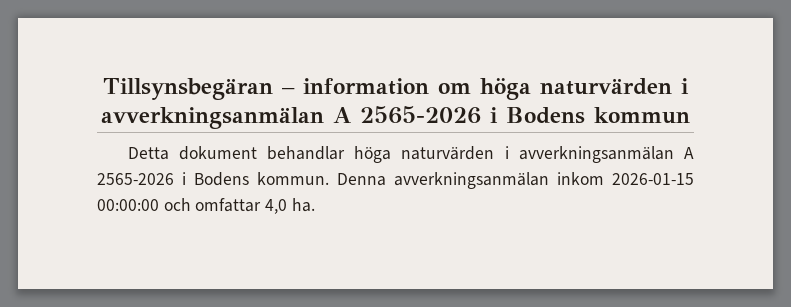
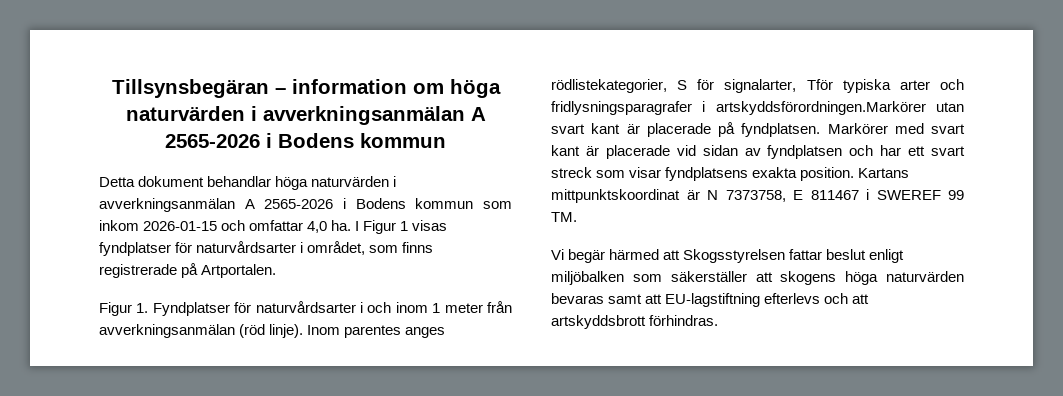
- Detta dokument behandlar höga naturvärden i avverkningsanmälan A 2565-2026 i Bodens kommun. Denna avverkningsanmälan inkom 2026-01-15 00:00:00 och omfattar 4,0 ha.
+ Detta dokument behandlar höga naturvärden i avverkningsanmälan A 2565-2026 i Bodens kommun som inkom 2026-01-15 och omfattar 4,0 ha.
+ I Figur 1 visas fyndplatser för naturvårdsarter i området, som finns registrerade på Artportalen.
+ Figur 1. Fyndplatser för naturvårdsarter i och inom 1 meter från avverkningsanmälan (röd linje). Inom parentes anges rödlistekategorier, S för signalarter, Tför typiska arter och fridlysningsparagrafer i artskyddsförordningen.Markörer utan svart kant är placerade på fyndplatsen. Markörer med svart kant är placerade vid sidan av fyndplatsen och har ett svart streck som visar fyndplatsens exakta position. Kartans mittpunktskoordinat är N 7373758, E 811467 i SWEREF 99 TM.
+ Vi begär härmed att Skogsstyrelsen fattar beslut enligt miljöbalken som säkerställer att skogens höga naturvärden bevaras samt att EU-lagstiftning efterlevs och att artskyddsbrott förhindras.

